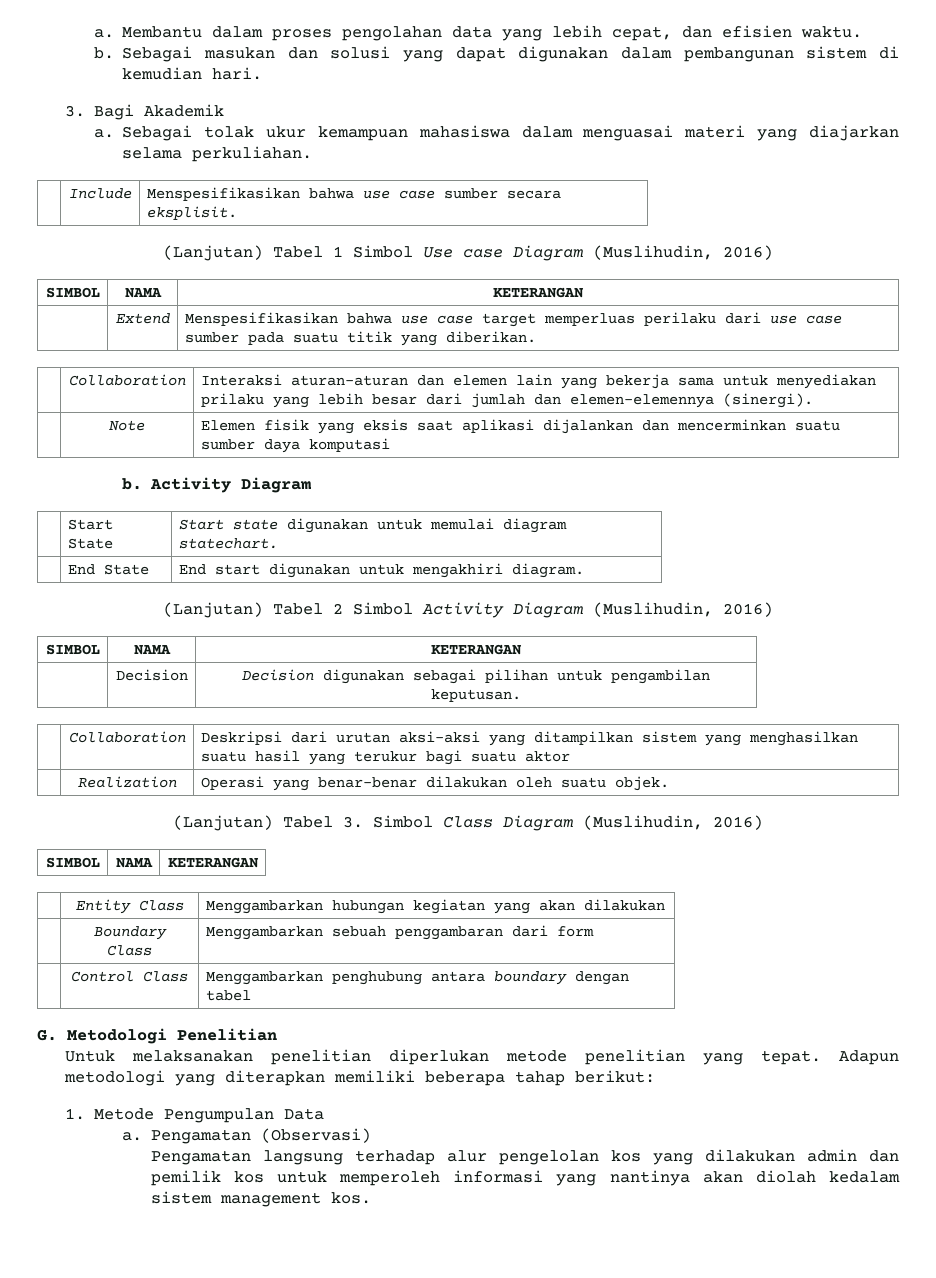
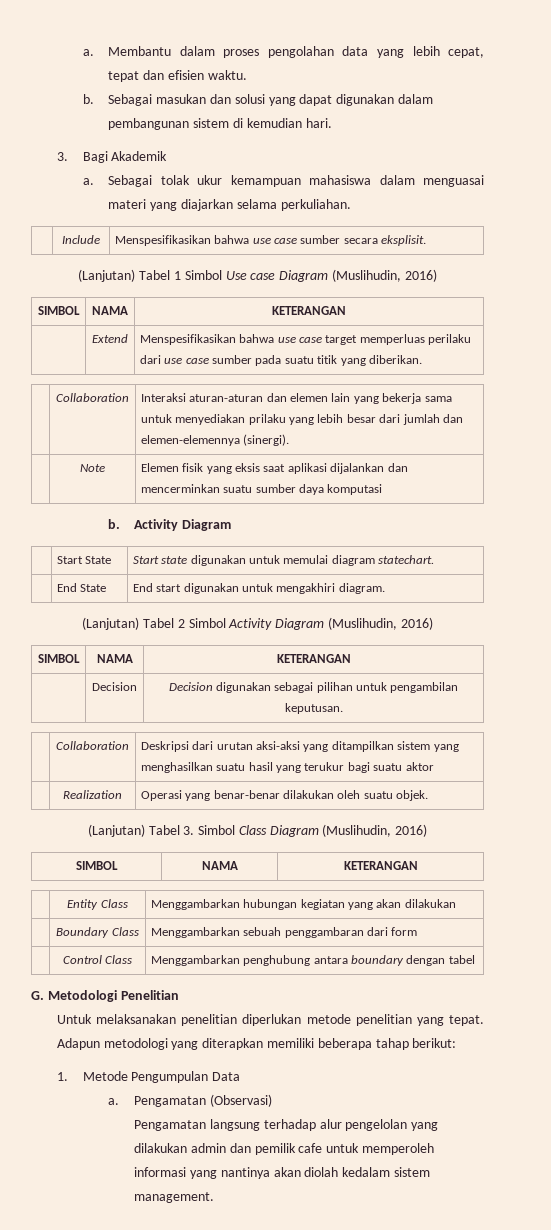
- Membantu dalam proses pengolahan data yang lebih cepat, dan efisien waktu.
+ Membantu dalam proses pengolahan data yang lebih cepat, tepat dan efisien waktu.
- Pengamatan langsung terhadap alur pengelolan kos yang dilakukan admin dan pemilik kos untuk memperoleh informasi yang nantinya akan diolah kedalam sistem management kos.
+ Pengamatan langsung terhadap alur pengelolan yang dilakukan admin dan pemilik cafe untuk memperoleh informasi yang nantinya akan diolah kedalam sistem management.

